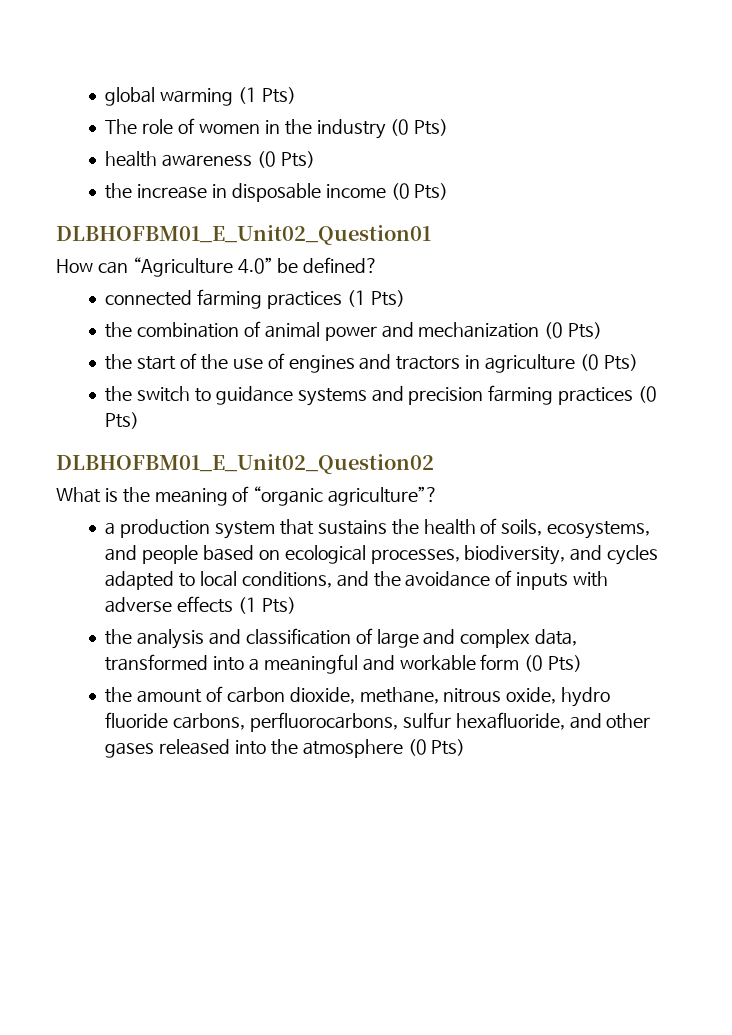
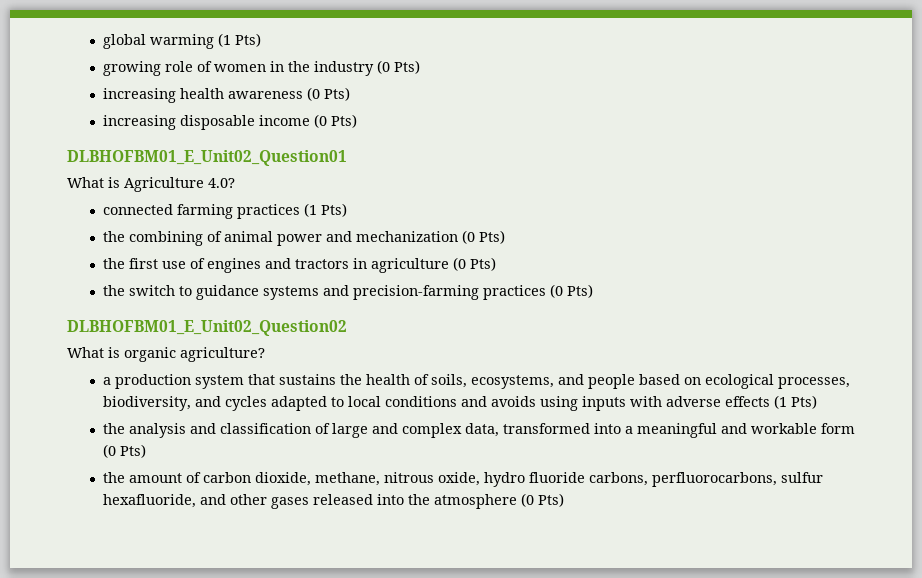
- The role of women in the industry (0 Pts)
+ growing role of women in the industry (0 Pts)
- health awareness (0 Pts)
+ increasing health awareness (0 Pts)
- the increase in disposable income (0 Pts)
+ increasing disposable income (0 Pts)
- How can “Agriculture 4.0” be defined?
+ What is Agriculture 4.0?
- the combination of animal power and mechanization (0 Pts)
+ the combining of animal power and mechanization (0 Pts)
- the start of the use of engines and tractors in agriculture (0 Pts)
+ the first use of engines and tractors in agriculture (0 Pts)
- the switch to guidance systems and precision farming practices (0 Pts)
+ the switch to guidance systems and precision-farming practices (0 Pts)
- What is the meaning of “organic agriculture”?
+ What is organic agriculture?
- a production system that sustains the health of soils, ecosystems, and people based on ecological processes, biodiversity, and cycles adapted to local conditions, and the avoidance of inputs with adverse effects (1 Pts)
+ a production system that sustains the health of soils, ecosystems, and people based on ecological processes, biodiversity, and cycles adapted to local conditions and avoids using inputs with adverse effects (1 Pts)

